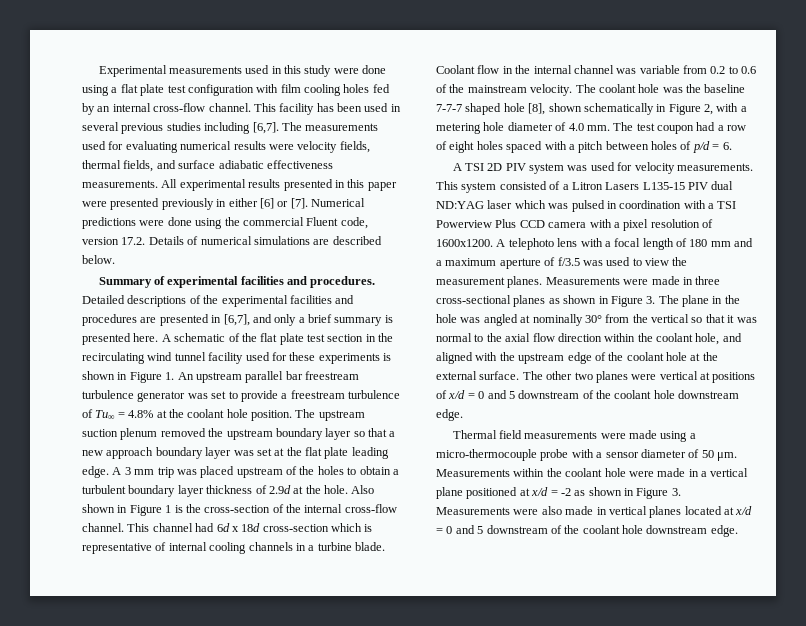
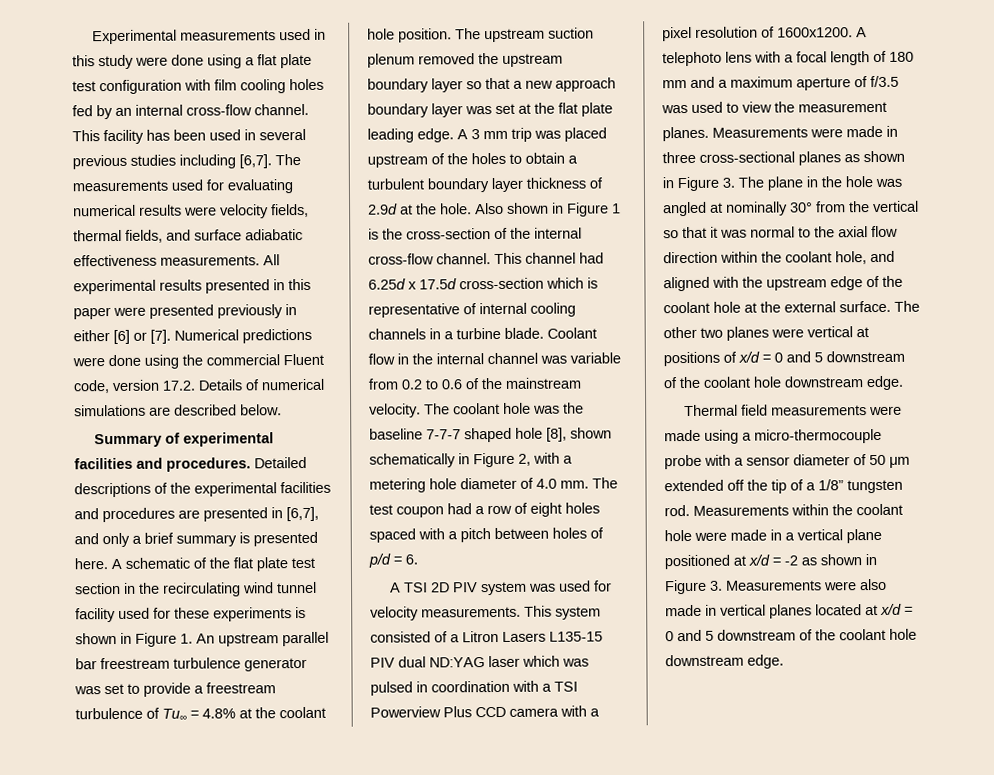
- This channel had 6d x 18d cross-section which is representative of internal cooling channels in a turbine blade.
+ This channel had 6.25d x 17.5d cross-section which is representative of internal cooling channels in a turbine blade.
- Thermal field measurements were made using a micro-thermocouple probe with a sensor diameter of 50 μm.
+ Thermal field measurements were made using a micro-thermocouple probe with a sensor diameter of 50 μm extended off the tip of a 1/8” tungsten rod.

